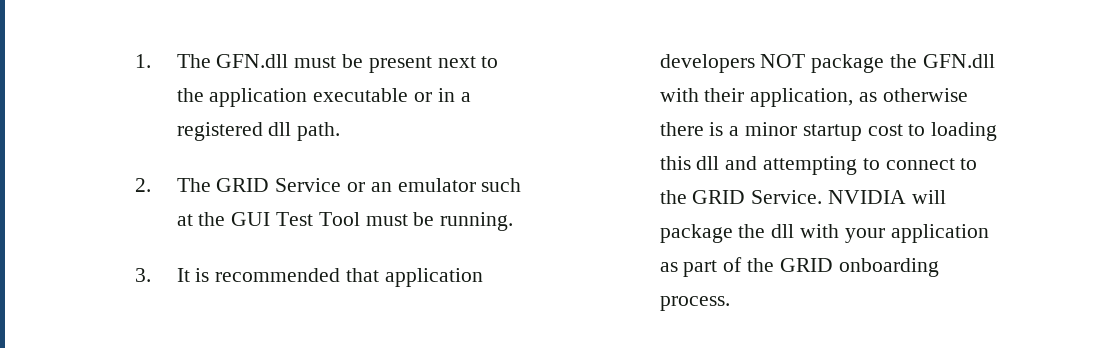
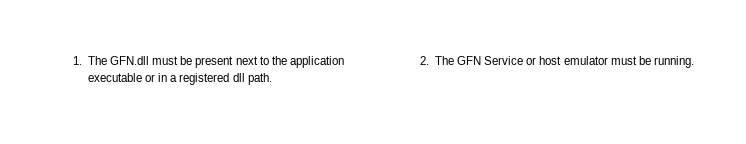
- 2. The GRID Service or an emulator such at the GUI Test Tool must be running.
- 3. It is recommended that application developers NOT package the GFN.dll with their application, as otherwise there is a minor startup cost to loading this dll and attempting to connect to the GRID Service. NVIDIA will package the dll with your application as part of the GRID onboarding process.
+ 2. The GFN Service or host emulator must be running.

